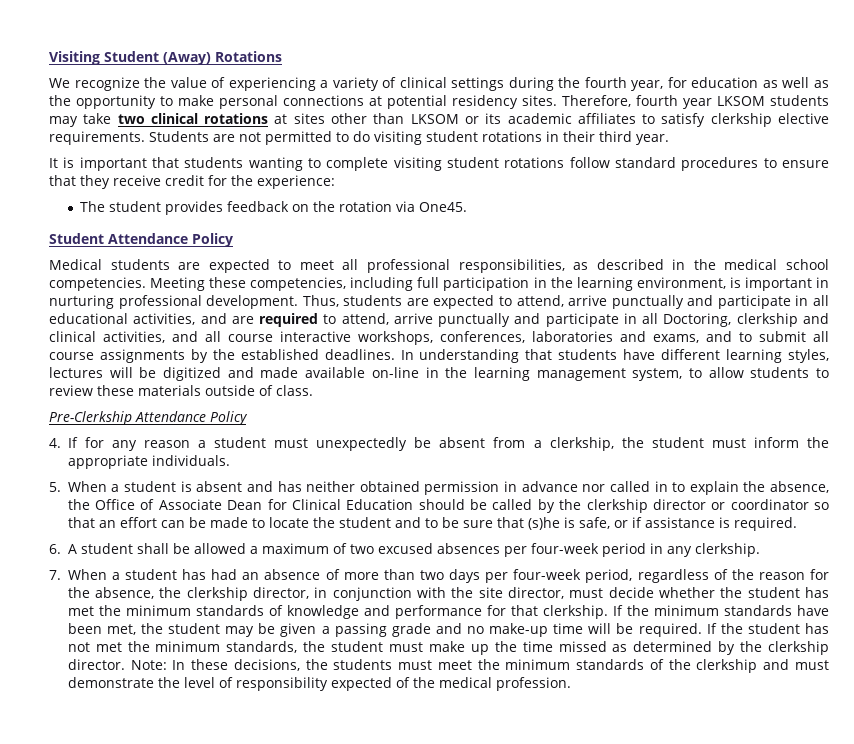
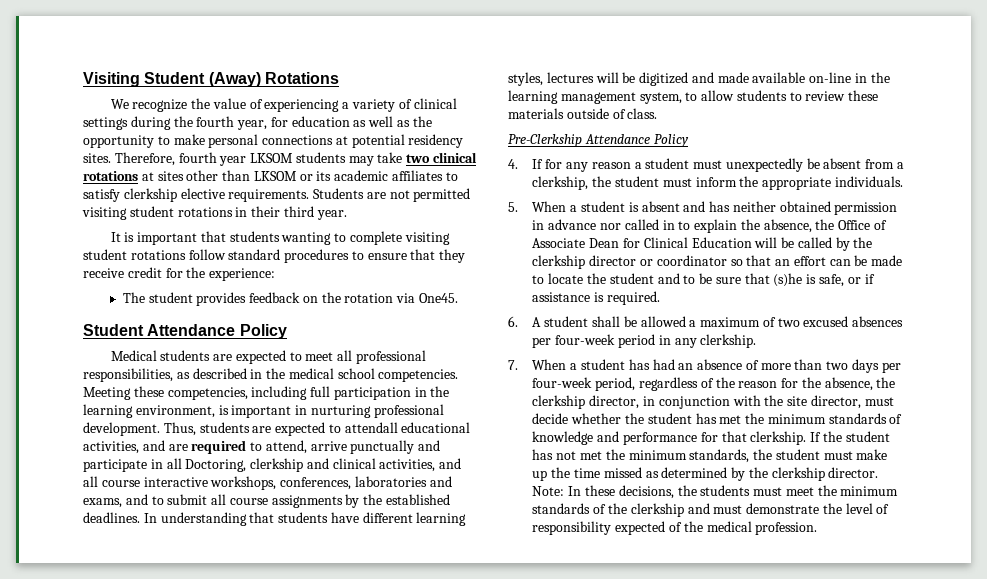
- Students are not permitted to do visiting student rotations in their third year.
+ Students are not permitted visiting student rotations in their third year.
- Thus, students are expected to attend, arrive punctually and participate in all educational activities, and are required to attend, arrive punctually and participate in all Doctoring, clerkship and clinical activities, and all course interactive workshops, conferences, laboratories and exams, and to submit all course assignments by the established deadlines.
+ Thus, students are expected to attendall educational activities, and are required to attend, arrive punctually and participate in all Doctoring, clerkship and clinical activities, and all course interactive workshops, conferences, laboratories and exams, and to submit all course assignments by the established deadlines.
- 5. When a student is absent and has neither obtained permission in advance nor called in to explain the absence, the Office of Associate Dean for Clinical Education should be called by the clerkship director or coordinator so that an effort can be made to locate the student and to be sure that (s)he is safe, or if assistance is required.
+ 5. When a student is absent and has neither obtained permission in advance nor called in to explain the absence, the Office of Associate Dean for Clinical Education will be called by the clerkship director or coordinator so that an effort can be made to locate the student and to be sure that (s)he is safe, or if assistance is required.
- If the minimum standards have been met, the student may be given a passing grade and no make-up time will be required. If the student has not met the minimum standards, the student must make up the time missed as determined by the clerkship director.
+ If the student has not met the minimum standards, the student must make up the time missed as determined by the clerkship director.

